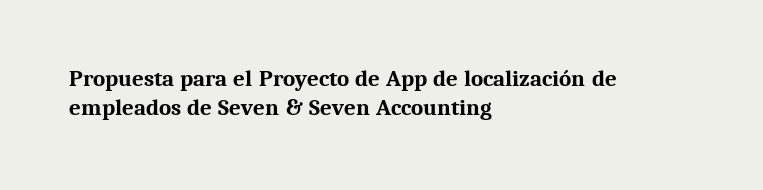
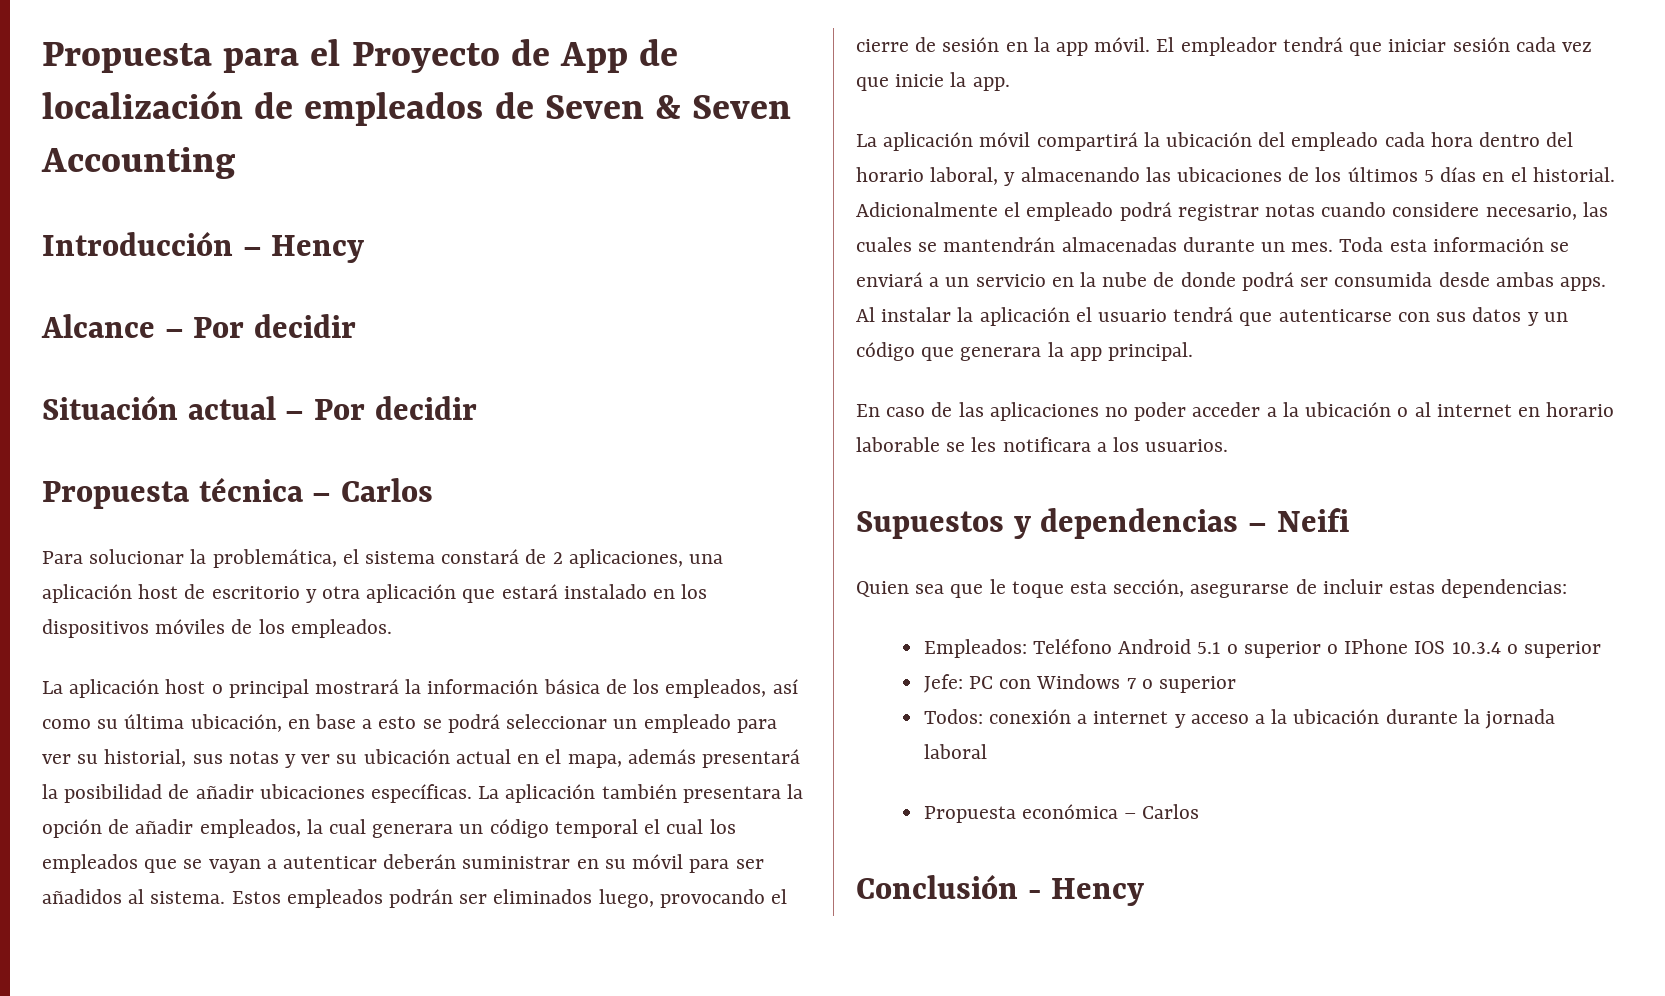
+ Introducción – Hency
+ Alcance – Por decidir
+ Situación actual – Por decidir
+ Propuesta técnica – Carlos
+ Para solucionar la problemática, el sistema constará de 2 aplicaciones, una aplicación host de escritorio y otra aplicación que estará instalado en los dispositivos móviles de los empleados.
+ La aplicación host o principal mostrará la información básica de los empleados, así como su última ubicación, en base a esto se podrá seleccionar un empleado para ver su historial, sus notas y ver su ubicación actual en el mapa, además presentará la posibilidad de añadir ubicaciones específicas. La aplicación también presentara la opción de añadir empleados, la cual generara un código temporal el cual los empleados que se vayan a autenticar deberán suministrar en su móvil para ser añadidos al sistema. Estos empleados podrán ser eliminados luego, provocando el cierre de sesión en la app móvil. El empleador tendrá que iniciar sesión cada vez que inicie la app.
+ La aplicación móvil compartirá la ubicación del empleado cada hora dentro del horario laboral, y almacenando las ubicaciones de los últimos 5 días en el historial. Adicionalmente el empleado podrá registrar notas cuando considere necesario, las cuales se mantendrán almacenadas durante un mes. Toda esta información se enviará a un servicio en la nube de donde podrá ser consumida desde ambas apps. Al instalar la aplicación el usuario tendrá que autenticarse con sus datos y un código que generara la app principal.
+ En caso de las aplicaciones no poder acceder a la ubicación o al internet en horario laborable se les notificara a los usuarios.
+ Supuestos y dependencias – Neifi
+ Quien sea que le toque esta sección, asegurarse de incluir estas dependencias:
+ Empleados: Teléfono Android 5.1 o superior o IPhone IOS 10.3.4 o superior
+ Jefe: PC con Windows 7 o superior
+ Todos: conexión a internet y acceso a la ubicación durante la jornada laboral
+ Propuesta económica – Carlos
+ Conclusión - Hency

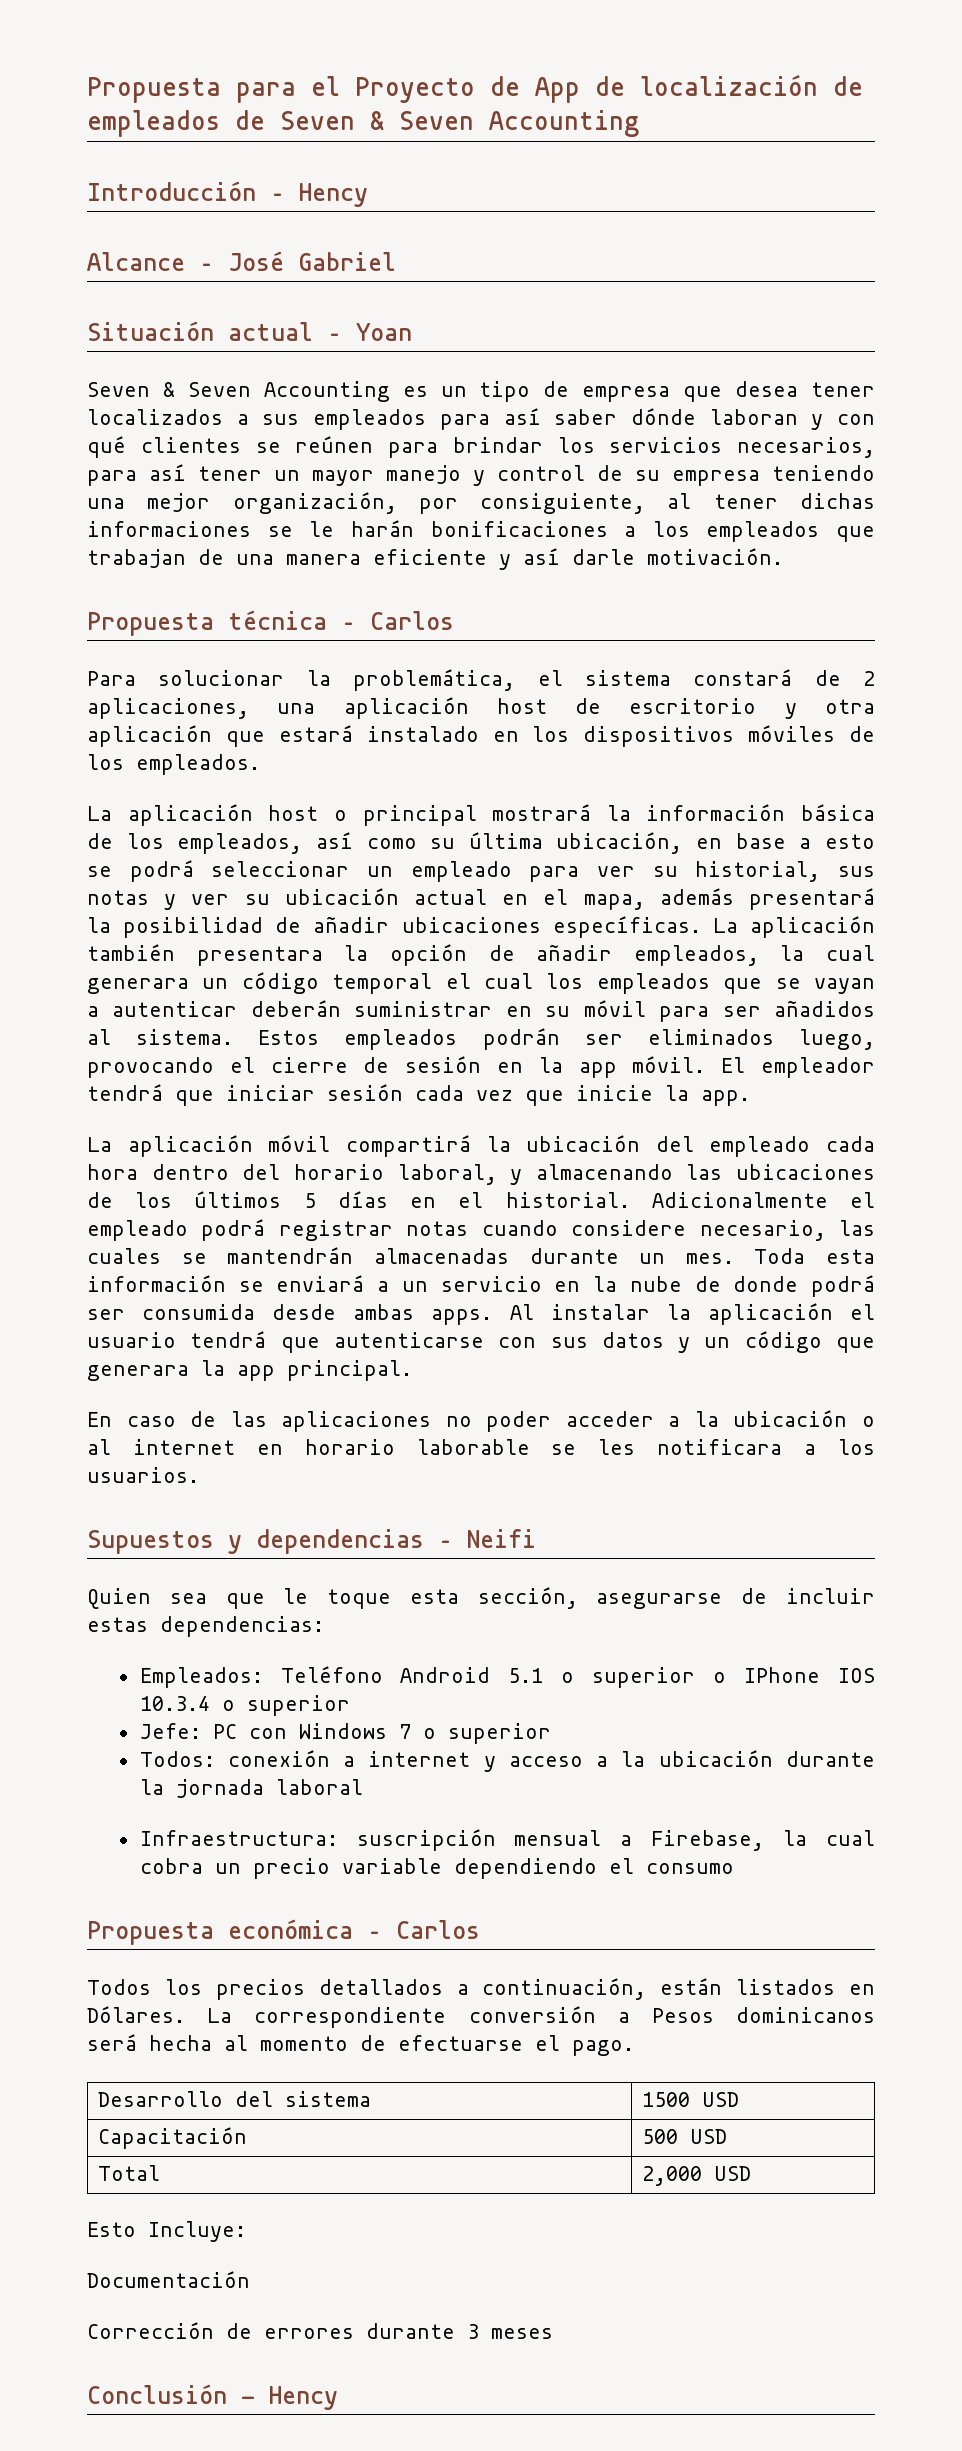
- Alcance – Por decidir
+ Alcance – José Gabriel
- Situación actual – Por decidir
+ Situación actual – Yoan
+ Seven & Seven Accounting es un tipo de empresa que desea tener localizados a sus empleados para así saber dónde laboran y con qué clientes se reúnen para brindar los servicios necesarios, para así tener un mayor manejo y control de su empresa teniendo una mejor organización, por consiguiente, al tener dichas informaciones se le harán bonificaciones a los empleados que trabajan de una manera eficiente y así darle motivación.
+ Infraestructura: suscripción mensual a Firebase, la cual cobra un precio variable dependiendo el consumo
  Propuesta económica – Carlos
+ Todos los precios detallados a continuación, están listados en Dólares. La correspondiente conversión a Pesos dominicanos será hecha al momento de efectuarse el pago.
+ Desarrollo del sistema | 1500 USD
+ Capacitación | 500 USD
+ Total | 2,000 USD
+ Esto Incluye:
+ Documentación
+ Corrección de errores durante 3 meses

